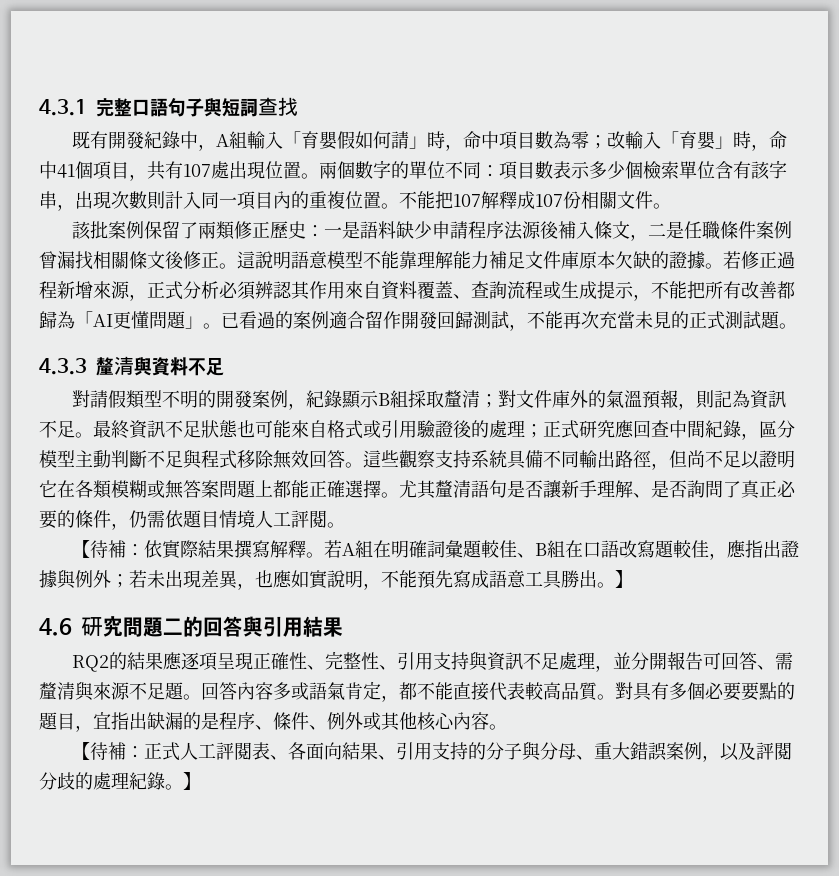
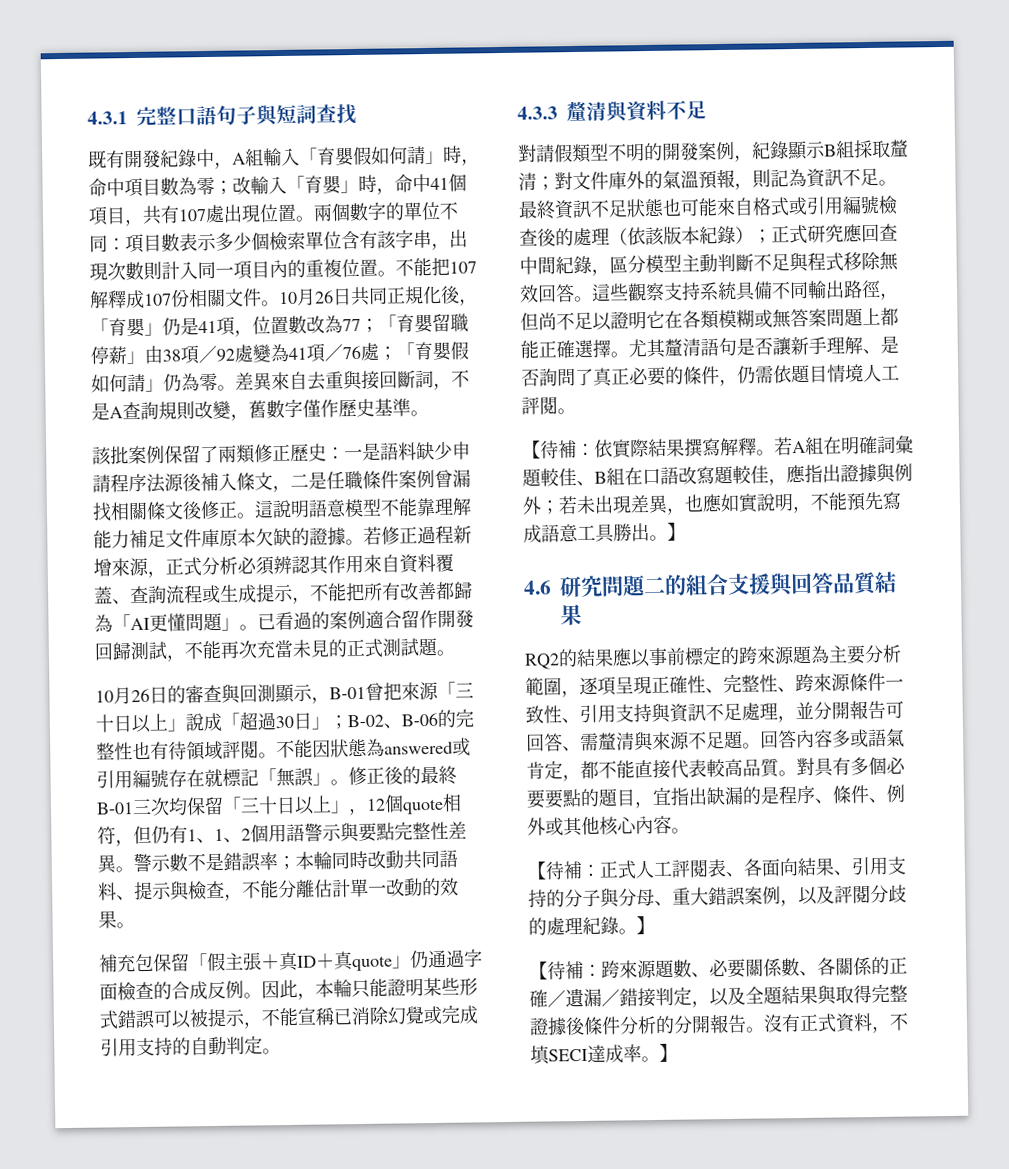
+ 10月26日共同正規化後，「育嬰」仍是41項，位置數改為77；「育嬰留職停薪」由38項／92處變為41項／76處；「育嬰假如何請」仍為零。差異來自去重與接回斷詞，不是A查詢規則改變，舊數字僅作歷史基準。
+ 10月26日的審查與回測顯示，B-01曾把來源「三十日以上」說成「超過30日」；B-02、B-06的完整性也有待領域評閱。不能因狀態為answered或引用編號存在就標記「無誤」。修正後的最終B-01三次均保留「三十日以上」，12個quote相符，但仍有1、1、2個用語警示與要點完整性差異。警示數不是錯誤率；本輪同時改動共同語料、提示與檢查，不能分離估計單一改動的效果。
+ 補充包保留「假主張＋真ID＋真quote」仍通過字面檢查的合成反例。因此，本輪只能證明某些形式錯誤可以被提示，不能宣稱已消除幻覺或完成引用支持的自動判定。
- 最終資訊不足狀態也可能來自格式或引用驗證後的處理；正式研究應回查中間紀錄，區分模型主動判斷不足與程式移除無效回答。
+ 最終資訊不足狀態也可能來自格式或引用編號檢查後的處理（依該版本紀錄）；正式研究應回查中間紀錄，區分模型主動判斷不足與程式移除無效回答。
- 4.6研究問題二的回答與引用結果
+ 4.6研究問題二的組合支援與回答品質結果
- RQ2的結果應逐項呈現正確性、完整性、引用支持與資訊不足處理，並分開報告可回答、需釐清與來源不足題。
+ RQ2的結果應以事前標定的跨來源題為主要分析範圍，逐項呈現正確性、完整性、跨來源條件一致性、引用支持與資訊不足處理，並分開報告可回答、需釐清與來源不足題。
+ 【待補：跨來源題數、必要關係數、各關係的正確／遺漏／錯接判定，以及全題結果與取得完整證據後條件分析的分開報告。沒有正式資料，不填SECI達成率。】

